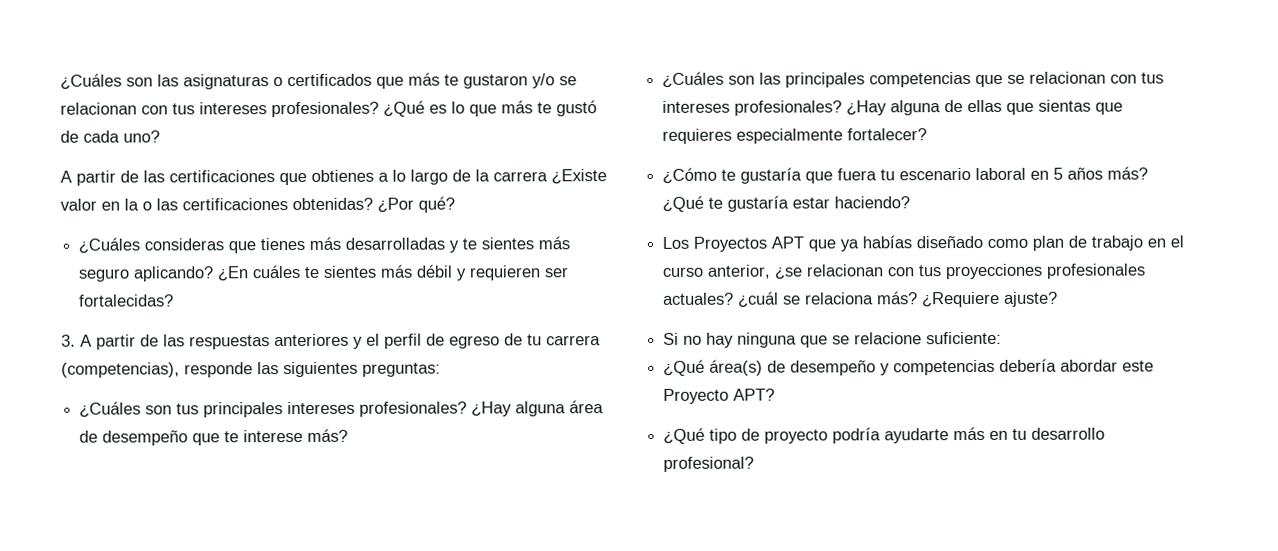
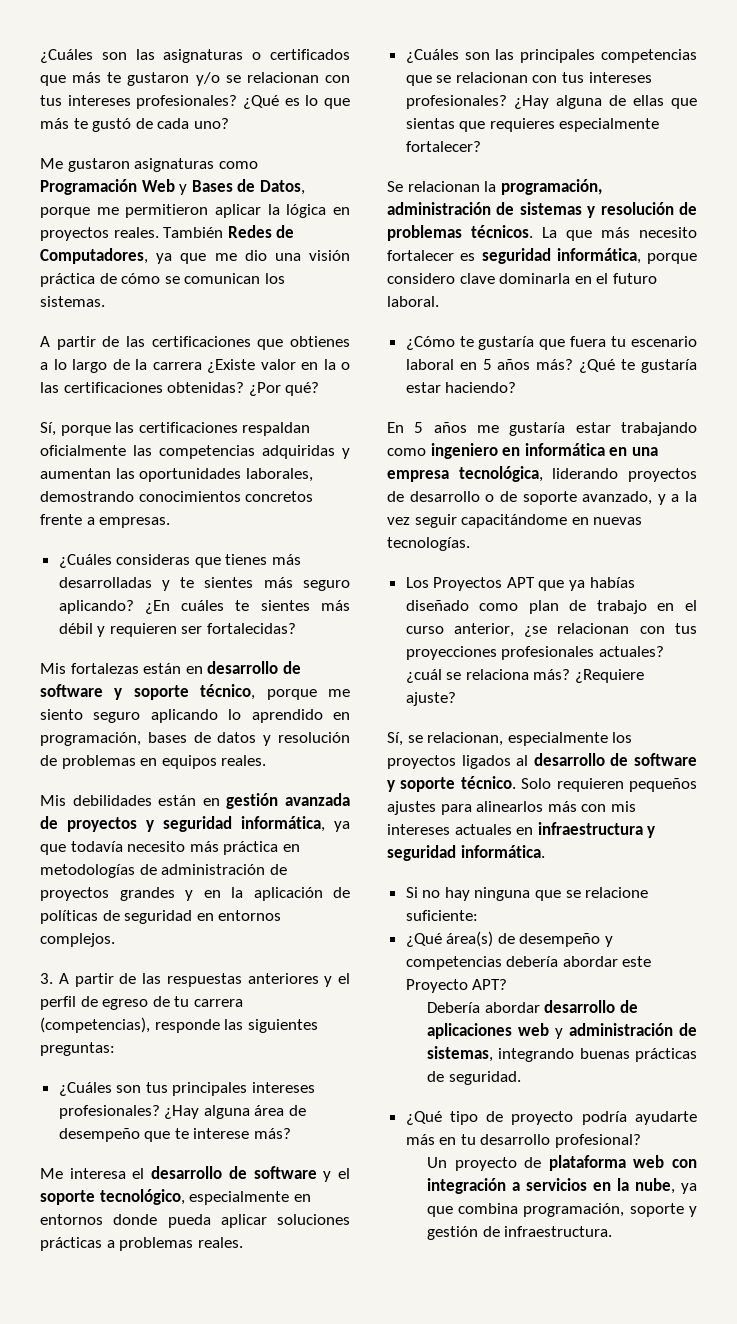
+ Me gustaron asignaturas como Programación Web y Bases de Datos, porque me permitieron aplicar la lógica en proyectos reales. También Redes de Computadores, ya que me dio una visión práctica de cómo se comunican los sistemas.
+ Sí, porque las certificaciones respaldan oficialmente las competencias adquiridas y aumentan las oportunidades laborales, demostrando conocimientos concretos frente a empresas.
+ Mis fortalezas están en desarrollo de software y soporte técnico, porque me siento seguro aplicando lo aprendido en programación, bases de datos y resolución de problemas en equipos reales.
+ Mis debilidades están en gestión avanzada de proyectos y seguridad informática, ya que todavía necesito más práctica en metodologías de administración de proyectos grandes y en la aplicación de políticas de seguridad en entornos complejos.
+ Me interesa el desarrollo de software y el soporte tecnológico, especialmente en entornos donde pueda aplicar soluciones prácticas a problemas reales.
+ Se relacionan la programación, administración de sistemas y resolución de problemas técnicos. La que más necesito fortalecer es seguridad informática, porque considero clave dominarla en el futuro laboral.
+ En 5 años me gustaría estar trabajando como ingeniero en informática en una empresa tecnológica, liderando proyectos de desarrollo o de soporte avanzado, y a la vez seguir capacitándome en nuevas tecnologías.
+ Sí, se relacionan, especialmente los proyectos ligados al desarrollo de software y soporte técnico. Solo requieren pequeños ajustes para alinearlos más con mis intereses actuales en infraestructura y seguridad informática.
+ Debería abordar desarrollo de aplicaciones web y administración de sistemas, integrando buenas prácticas de seguridad.
+ Un proyecto de plataforma web con integración a servicios en la nube, ya que combina programación, soporte y gestión de infraestructura.

